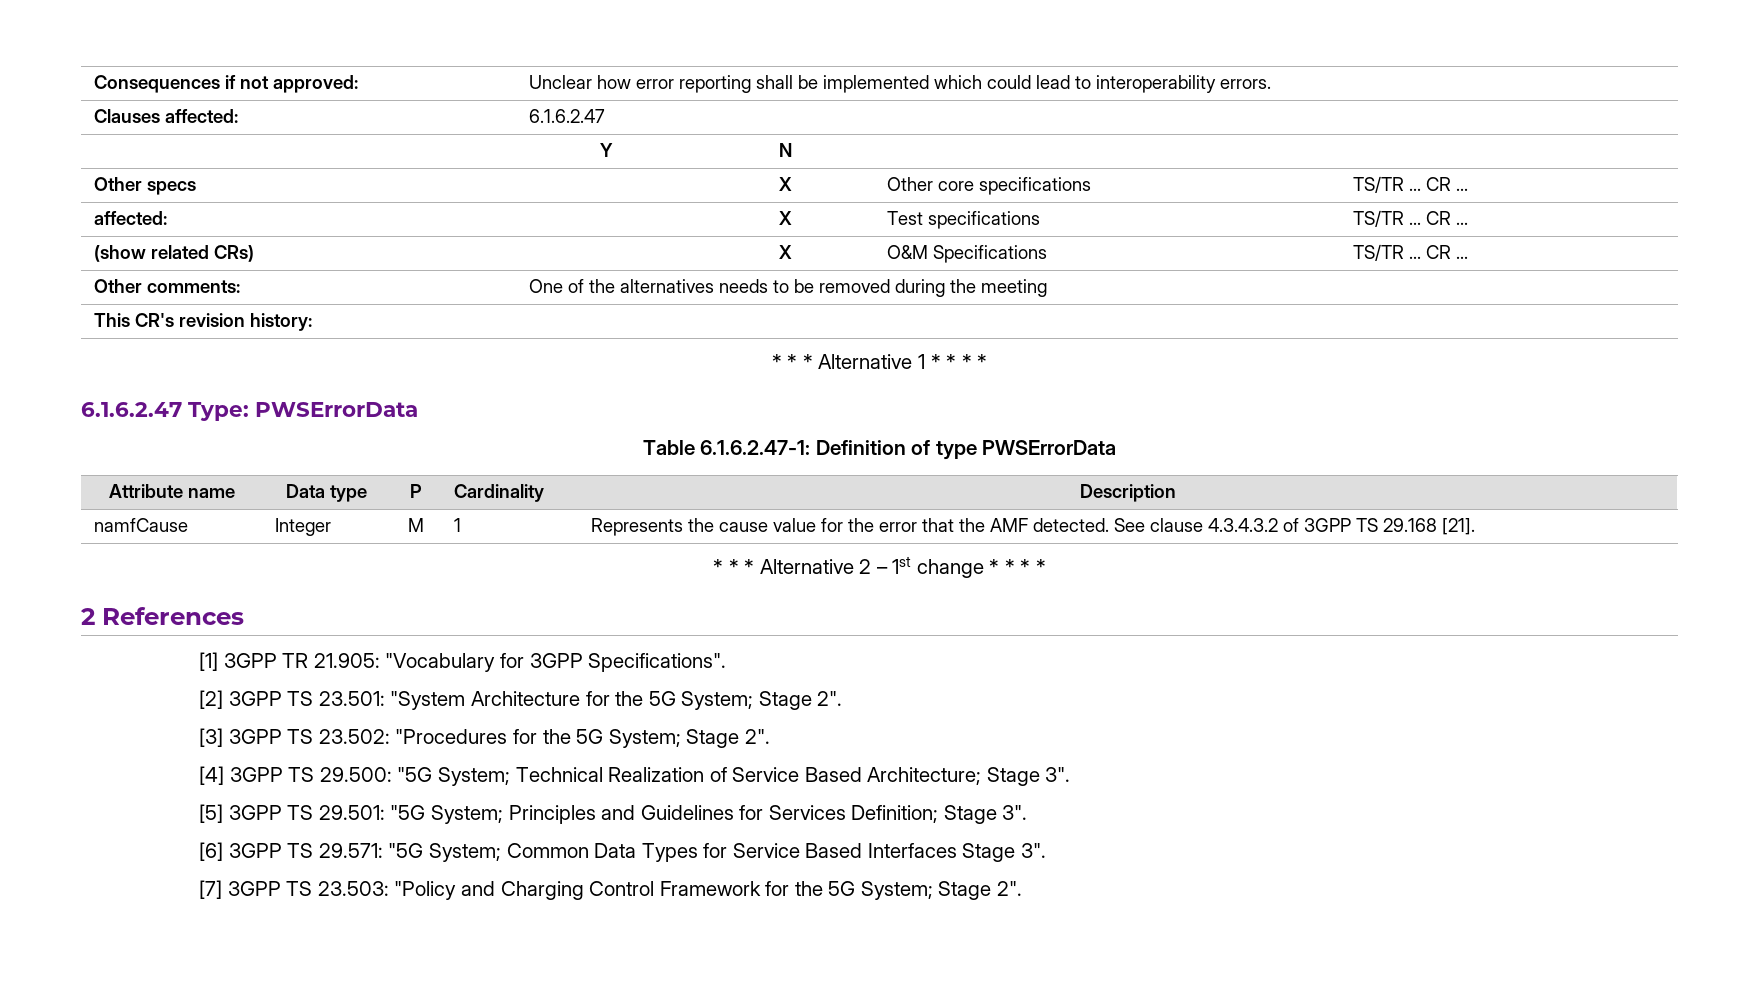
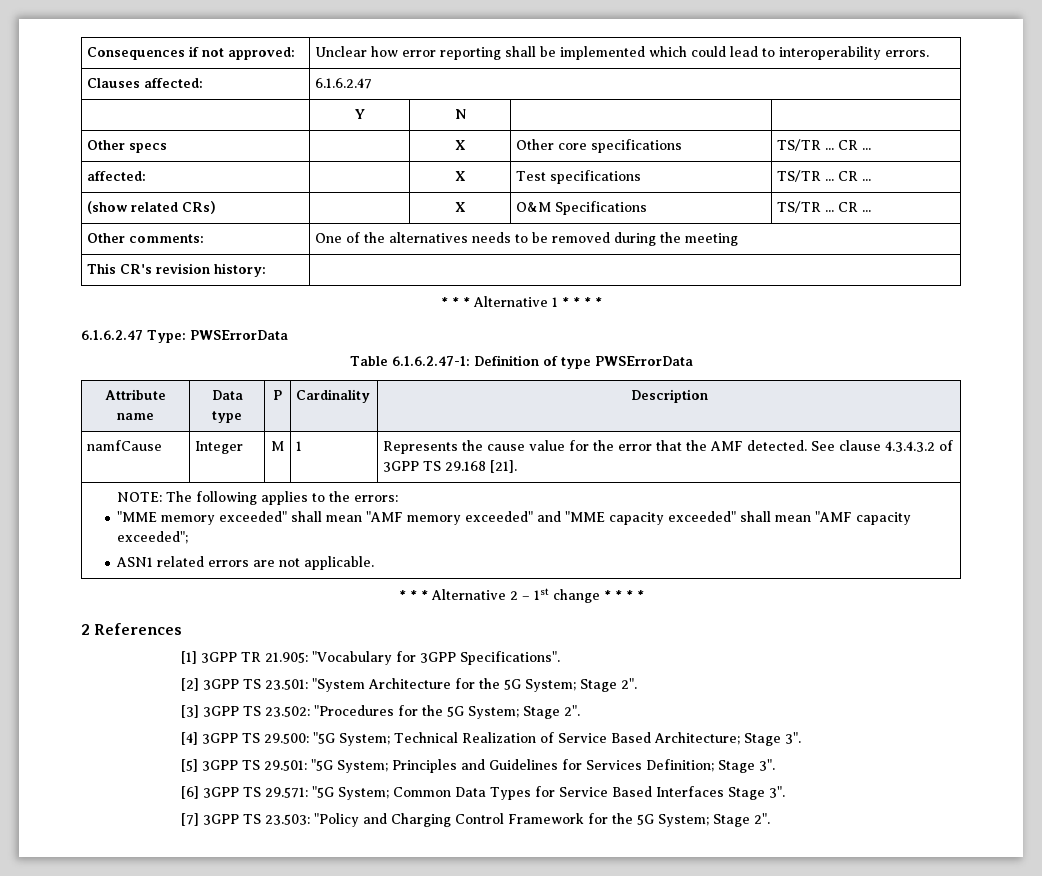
+ NOTE: The following applies to the errors:
+ "MME memory exceeded" shall mean "AMF memory exceeded" and "MME capacity exceeded" shall mean "AMF capacity exceeded";
+ ASN1 related errors are not applicable.

